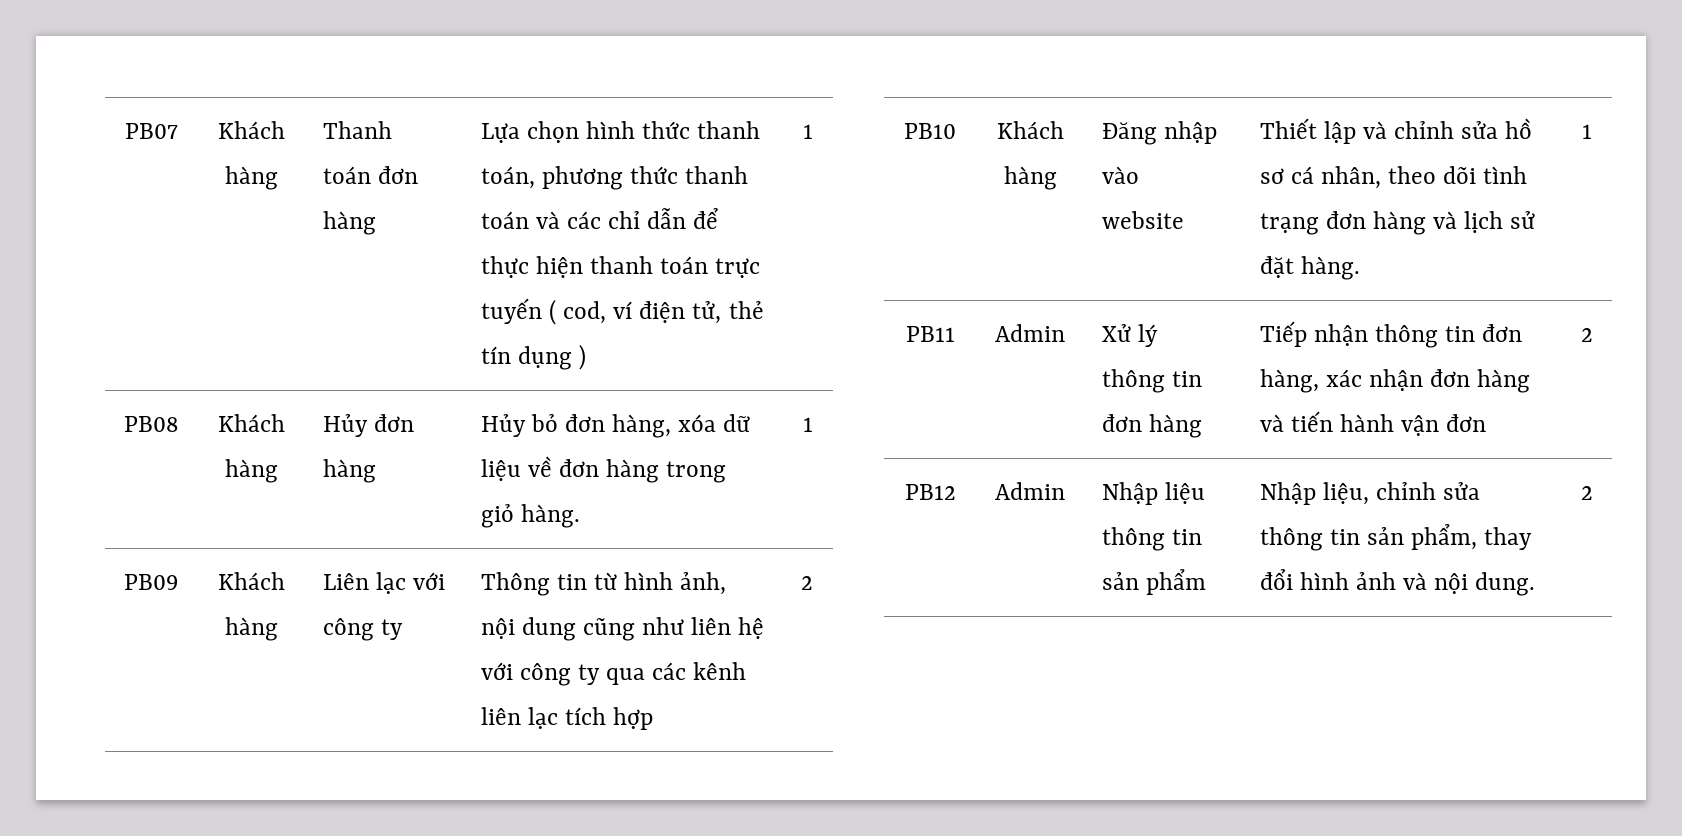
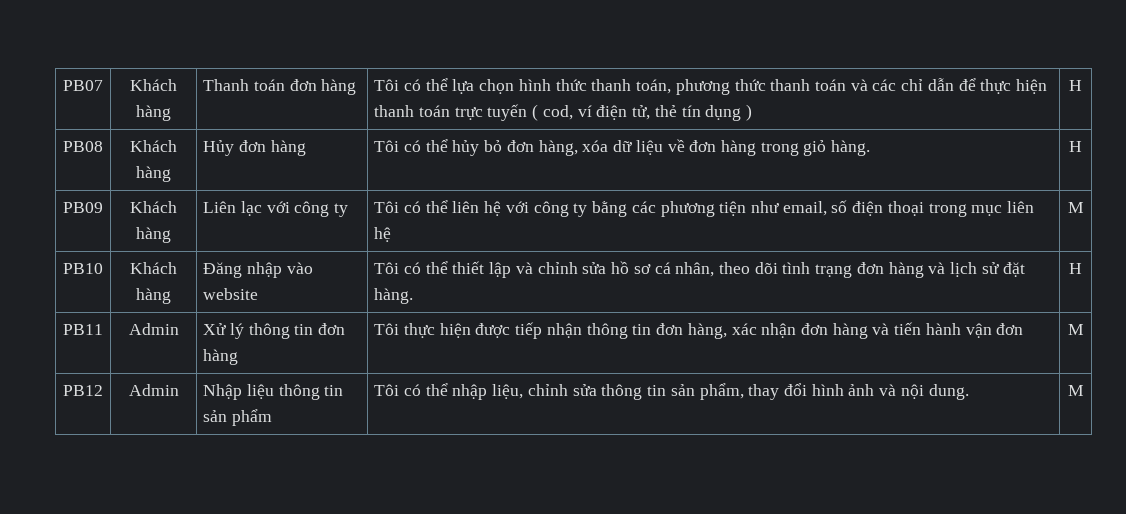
- Lựa chọn hình thức thanh toán, phương thức thanh toán và các chỉ dẫn để thực hiện thanh toán trực tuyến ( cod, ví điện tử, thẻ tín dụng ) | 1
+ Tôi có thể lựa chọn hình thức thanh toán, phương thức thanh toán và các chỉ dẫn để thực hiện thanh toán trực tuyến ( cod, ví điện tử, thẻ tín dụng ) | H
- PB08 | Khách hàng | Hủy đơn hàng | Hủy bỏ đơn hàng, xóa dữ liệu về đơn hàng trong giỏ hàng. | 1
+ PB08 | Khách hàng | Hủy đơn hàng | Tôi có thể hủy bỏ đơn hàng, xóa dữ liệu về đơn hàng trong giỏ hàng. | H
- PB09 | Khách hàng | Liên lạc với công ty | Thông tin từ hình ảnh, nội dung cũng như liên hệ với công ty qua các kênh liên lạc tích hợp | 2
+ PB09 | Khách hàng | Liên lạc với công ty | Tôi có thể liên hệ với công ty bằng các phương tiện như email, số điện thoại trong mục liên hệ | M
- PB10 | Khách hàng | Đăng nhập vào website | Thiết lập và chỉnh sửa hồ sơ cá nhân, theo dõi tình trạng đơn hàng và lịch sử đặt hàng. | 1
+ PB10 | Khách hàng | Đăng nhập vào website | Tôi có thể thiết lập và chỉnh sửa hồ sơ cá nhân, theo dõi tình trạng đơn hàng và lịch sử đặt hàng. | H
- PB11 | Admin | Xử lý thông tin đơn hàng | Tiếp nhận thông tin đơn hàng, xác nhận đơn hàng và tiến hành vận đơn | 2
+ PB11 | Admin | Xử lý thông tin đơn hàng | Tôi thực hiện được tiếp nhận thông tin đơn hàng, xác nhận đơn hàng và tiến hành vận đơn | M
- PB12 | Admin | Nhập liệu thông tin sản phẩm | Nhập liệu, chỉnh sửa thông tin sản phẩm, thay đổi hình ảnh và nội dung. | 2
+ PB12 | Admin | Nhập liệu thông tin sản phẩm | Tôi có thể nhập liệu, chỉnh sửa thông tin sản phẩm, thay đổi hình ảnh và nội dung. | M

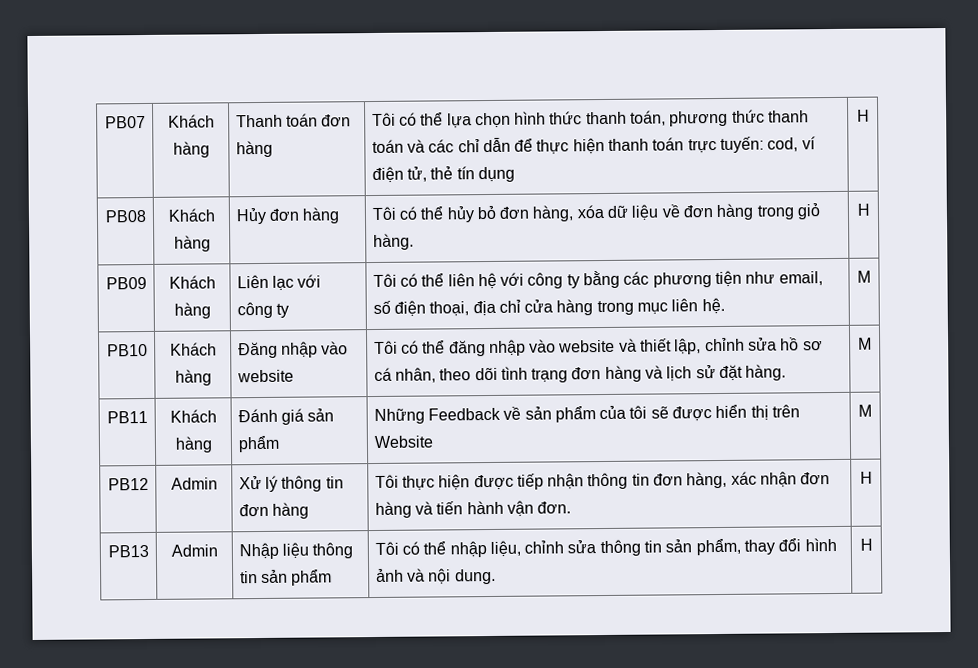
- Tôi có thể lựa chọn hình thức thanh toán, phương thức thanh toán và các chỉ dẫn để thực hiện thanh toán trực tuyến ( cod, ví điện tử, thẻ tín dụng )
+ Tôi có thể lựa chọn hình thức thanh toán, phương thức thanh toán và các chỉ dẫn để thực hiện thanh toán trực tuyến: cod, ví điện tử, thẻ tín dụng
- PB09 | Khách hàng | Liên lạc với công ty | Tôi có thể liên hệ với công ty bằng các phương tiện như email, số điện thoại trong mục liên hệ | M
+ PB09 | Khách hàng | Liên lạc với công ty | Tôi có thể liên hệ với công ty bằng các phương tiện như email, số điện thoại, địa chỉ cửa hàng trong mục liên hệ. | M
- PB10 | Khách hàng | Đăng nhập vào website | Tôi có thể thiết lập và chỉnh sửa hồ sơ cá nhân, theo dõi tình trạng đơn hàng và lịch sử đặt hàng. | H
+ PB10 | Khách hàng | Đăng nhập vào website | Tôi có thể đăng nhập vào website và thiết lập, chỉnh sửa hồ sơ cá nhân, theo dõi tình trạng đơn hàng và lịch sử đặt hàng. | M
- PB11 | Admin | Xử lý thông tin đơn hàng | Tôi thực hiện được tiếp nhận thông tin đơn hàng, xác nhận đơn hàng và tiến hành vận đơn | M
- PB12 | Admin | Nhập liệu thông tin sản phẩm | Tôi có thể nhập liệu, chỉnh sửa thông tin sản phẩm, thay đổi hình ảnh và nội dung. | M
+ PB11 | Khách hàng | Đánh giá sản phẩm | Những Feedback về sản phẩm của tôi sẽ được hiển thị trên Website | M
+ PB12 | Admin | Xử lý thông tin đơn hàng | Tôi thực hiện được tiếp nhận thông tin đơn hàng, xác nhận đơn hàng và tiến hành vận đơn. | H
+ PB13 | Admin | Nhập liệu thông tin sản phẩm | Tôi có thể nhập liệu, chỉnh sửa thông tin sản phẩm, thay đổi hình ảnh và nội dung. | H

